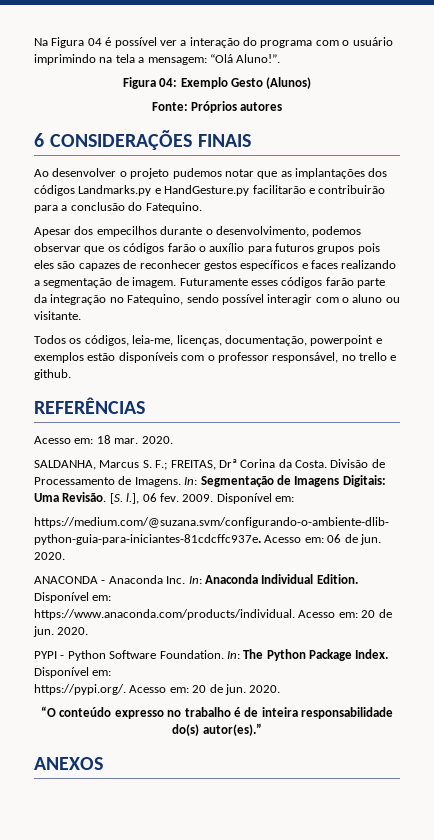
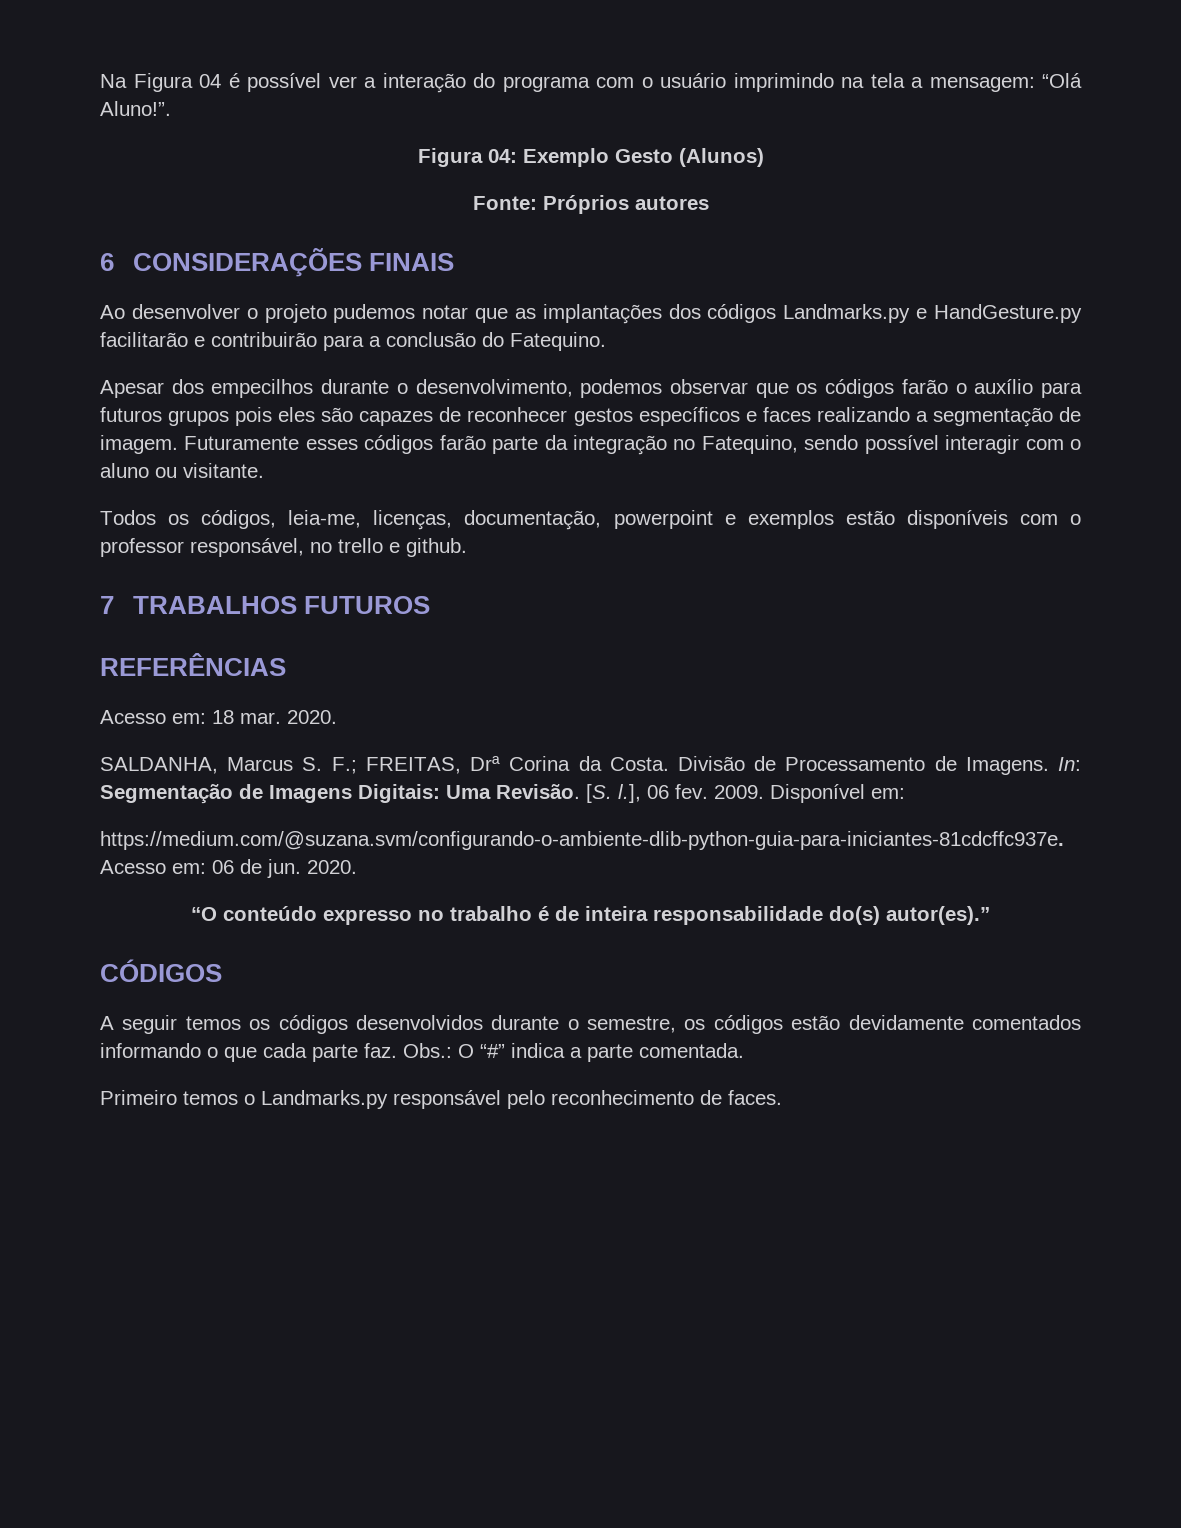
+ 7 TRABALHOS FUTUROS
- ANACONDA - Anaconda Inc. In: Anaconda Individual Edition. Disponível em:
- https://www.anaconda.com/products/individual. Acesso em: 20 de jun. 2020.
- PYPI - Python Software Foundation. In: The Python Package Index. Disponível em:
- https://pypi.org/. Acesso em: 20 de jun. 2020.
- ANEXOS
+ CÓDIGOS
+ A seguir temos os códigos desenvolvidos durante o semestre, os códigos estão devidamente comentados informando o que cada parte faz. Obs.: O “#” indica a parte comentada.
+ Primeiro temos o Landmarks.py responsável pelo reconhecimento de faces.

